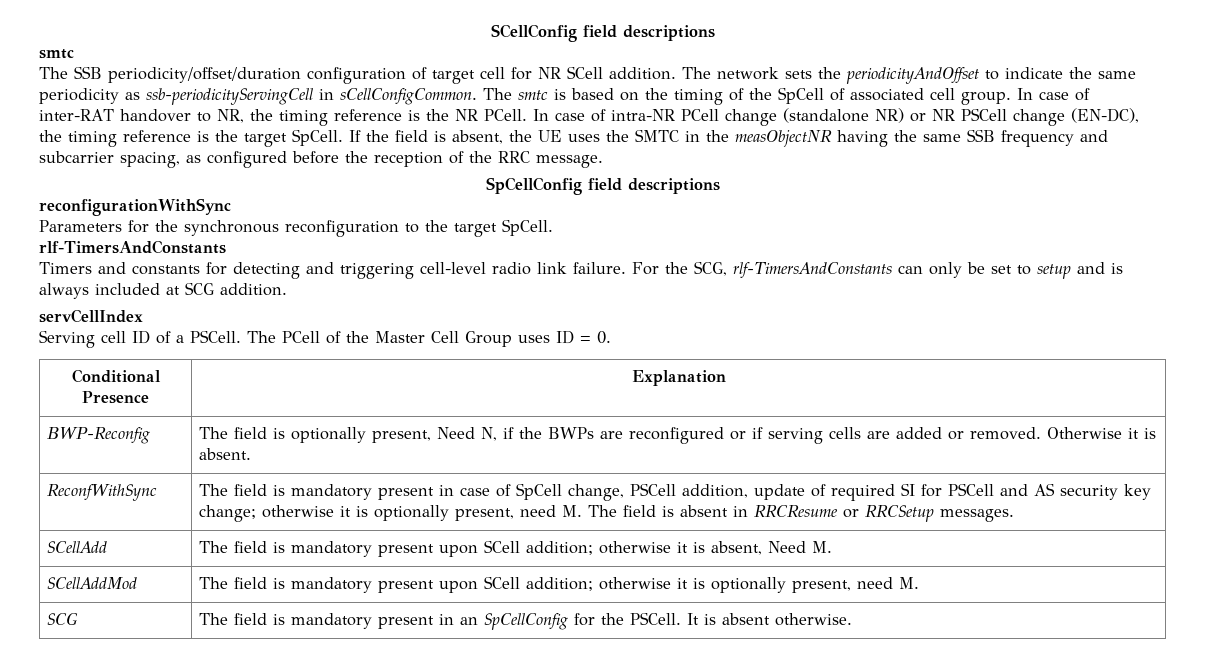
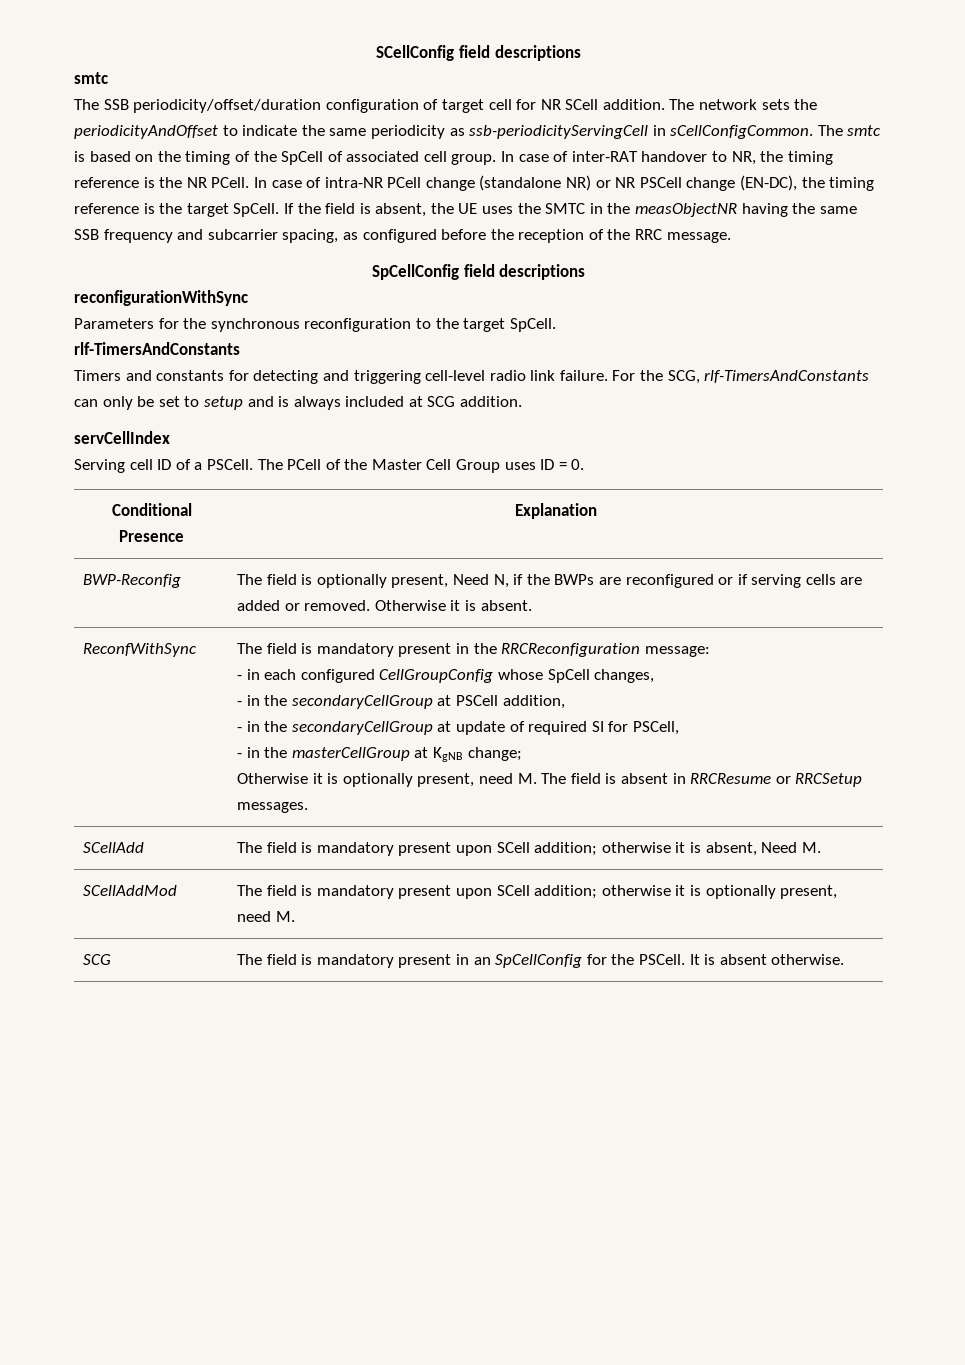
- The field is mandatory present in case of SpCell change, PSCell addition, update of required SI for PSCell and AS security key change; otherwise it is optionally present, need M. The field is absent in RRCResume or RRCSetup messages.
+ The field is mandatory present in the RRCReconfiguration message:
+ - in each configured CellGroupConfig whose SpCell changes,
+ - in the secondaryCellGroup at PSCell addition,
+ - in the secondaryCellGroup at update of required SI for PSCell,
+ - in the masterCellGroup at KgNB change;
+ Otherwise it is optionally present, need M. The field is absent in RRCResume or RRCSetup messages.

